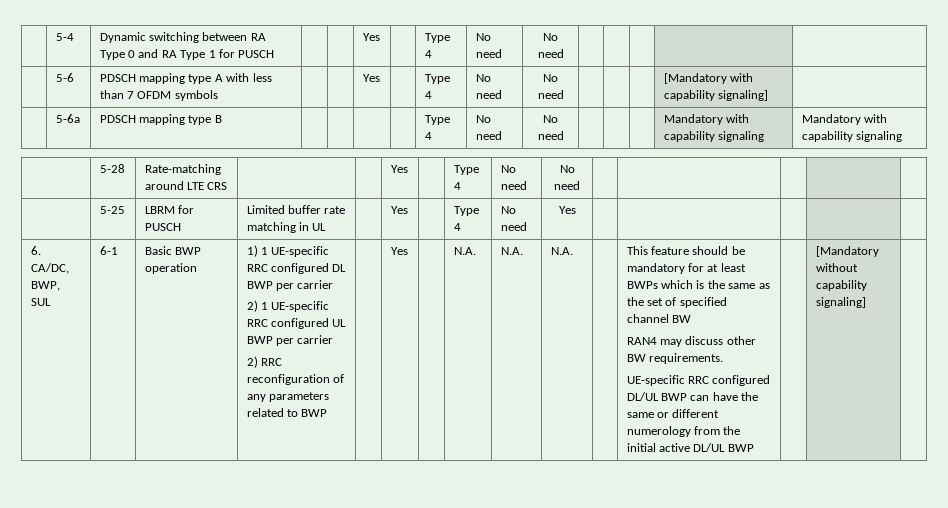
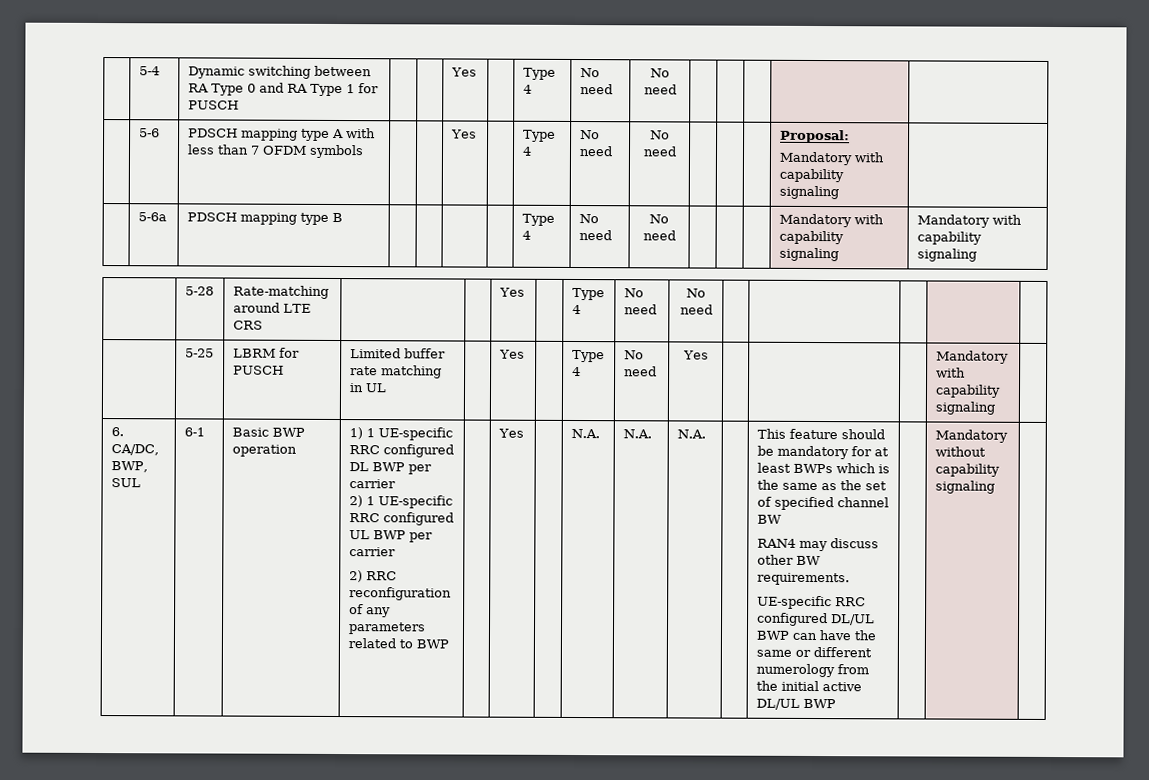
- | 5-6 | PDSCH mapping type A with less than 7 OFDM symbols | | | Yes | | Type 4 | No need | No need | | | | [Mandatory with capability signaling] |
+ | 5-6 | PDSCH mapping type A with less than 7 OFDM symbols | | | Yes | | Type 4 | No need | No need | | | | Proposal:
+ Mandatory with capability signaling |
- | 5-25 | LBRM for PUSCH | Limited buffer rate matching in UL | | Yes | | Type 4 | No need | Yes | | | | |
+ | 5-25 | LBRM for PUSCH | Limited buffer rate matching in UL | | Yes | | Type 4 | No need | Yes | | | | Mandatory with capability signaling |
- [Mandatory without capability signaling]
+ Mandatory without capability signaling

